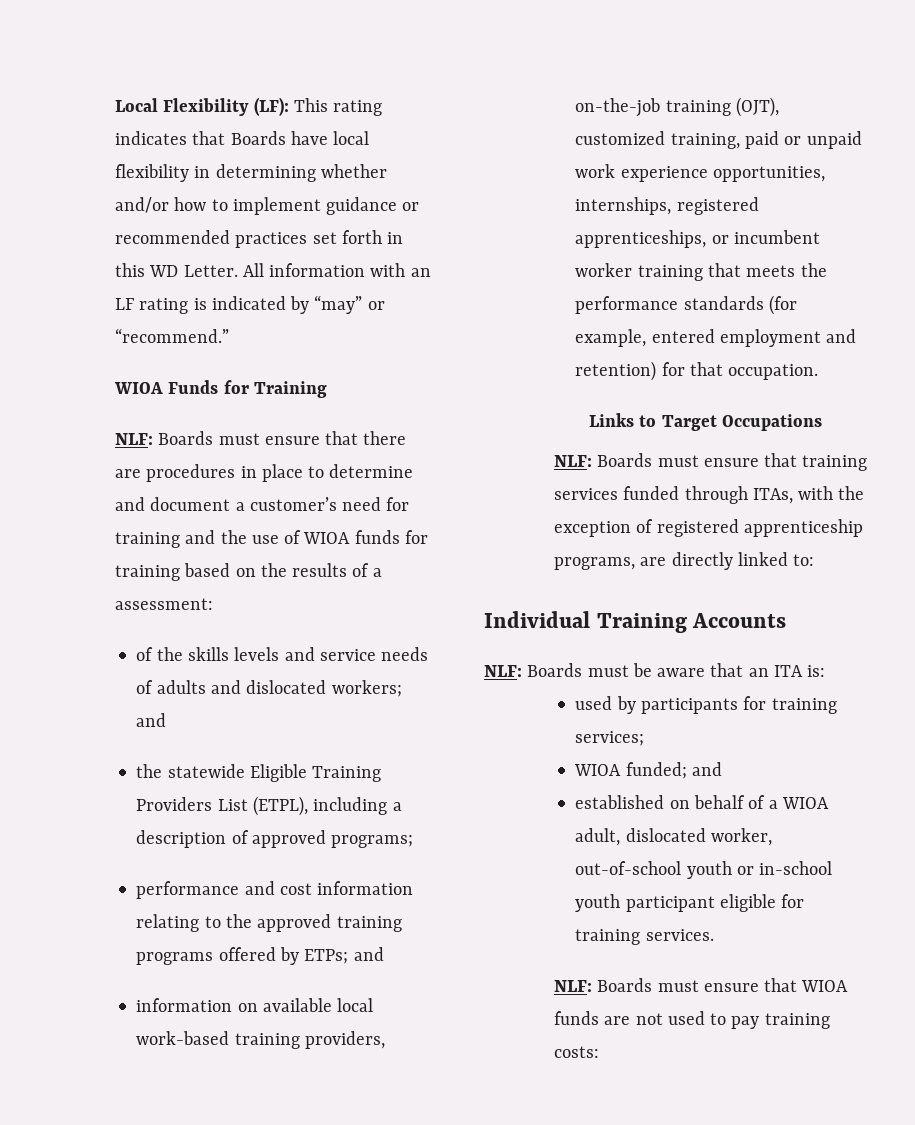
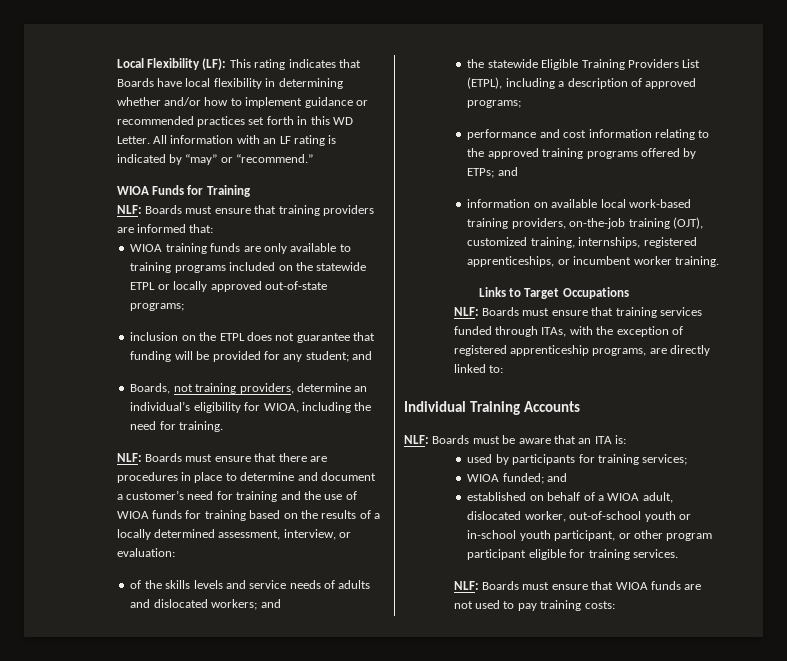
+ NLF: Boards must ensure that training providers are informed that:
+ WIOA training funds are only available to training programs included on the statewide ETPL or locally approved out-of-state programs;
+ inclusion on the ETPL does not guarantee that funding will be provided for any student; and
+ Boards, not training providers, determine an individual’s eligibility for WIOA, including the need for training.
- NLF: Boards must ensure that there are procedures in place to determine and document a customer’s need for training and the use of WIOA funds for training based on the results of a assessment:
+ NLF: Boards must ensure that there are procedures in place to determine and document a customer’s need for training and the use of WIOA funds for training based on the results of a locally determined assessment, interview, or evaluation:
- information on available local work-based training providers, on-the-job training (OJT), customized training, paid or unpaid work experience opportunities, internships, registered apprenticeships, or incumbent worker training that meets the performance standards (for example, entered employment and retention) for that occupation.
+ information on available local work-based training providers, on-the-job training (OJT), customized training, internships, registered apprenticeships, or incumbent worker training.
- established on behalf of a WIOA adult, dislocated worker, out-of-school youth or in-school youth participant eligible for training services.
+ established on behalf of a WIOA adult, dislocated worker, out-of-school youth or in-school youth participant, or other program participant eligible for training services.

